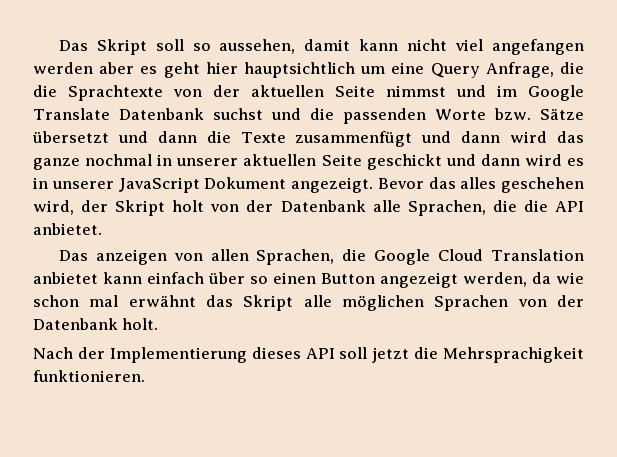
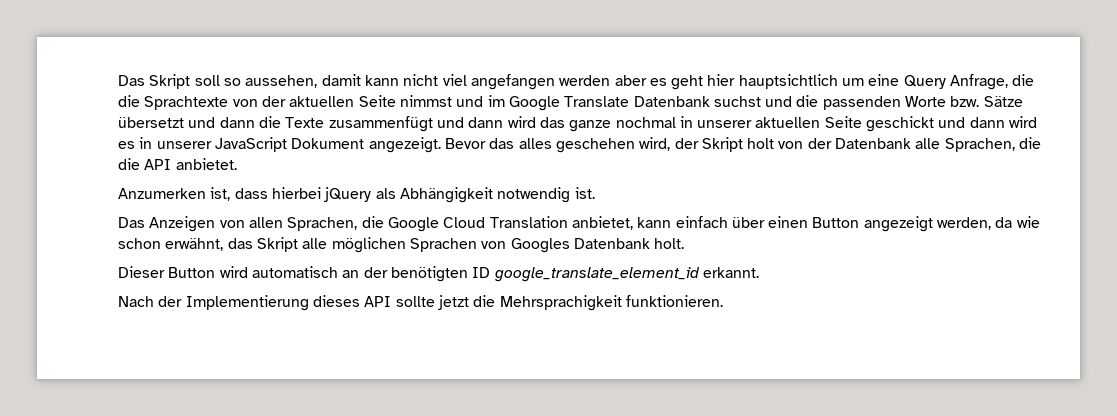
- Das anzeigen von allen Sprachen, die Google Cloud Translation anbietet kann einfach über so einen Button angezeigt werden, da wie schon mal erwähnt das Skript alle möglichen Sprachen von der Datenbank holt.
+ Anzumerken ist, dass hierbei jQuery als Abhängigkeit notwendig ist.
+ Das Anzeigen von allen Sprachen, die Google Cloud Translation anbietet, kann einfach über einen Button angezeigt werden, da wie schon erwähnt, das Skript alle möglichen Sprachen von Googles Datenbank holt.
+ Dieser Button wird automatisch an der benötigten ID google_translate_element_id erkannt.
- Nach der Implementierung dieses API soll jetzt die Mehrsprachigkeit funktionieren.
+ Nach der Implementierung dieses API sollte jetzt die Mehrsprachigkeit funktionieren.

